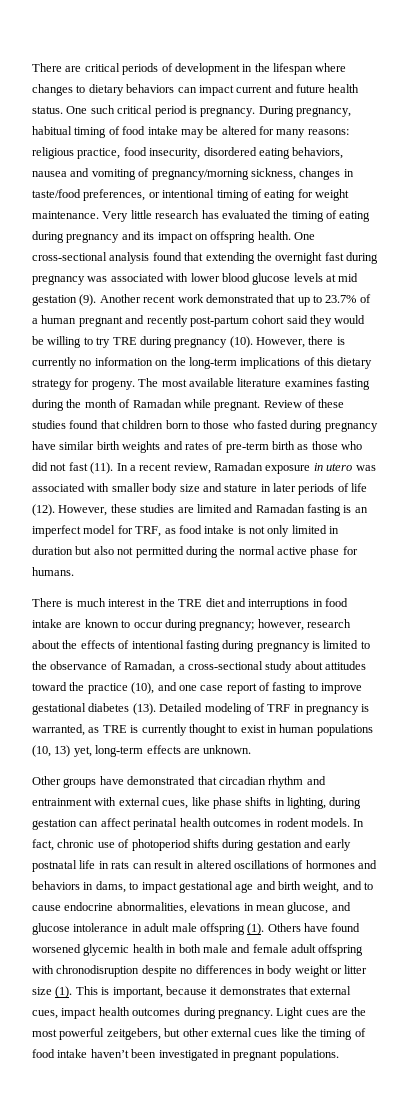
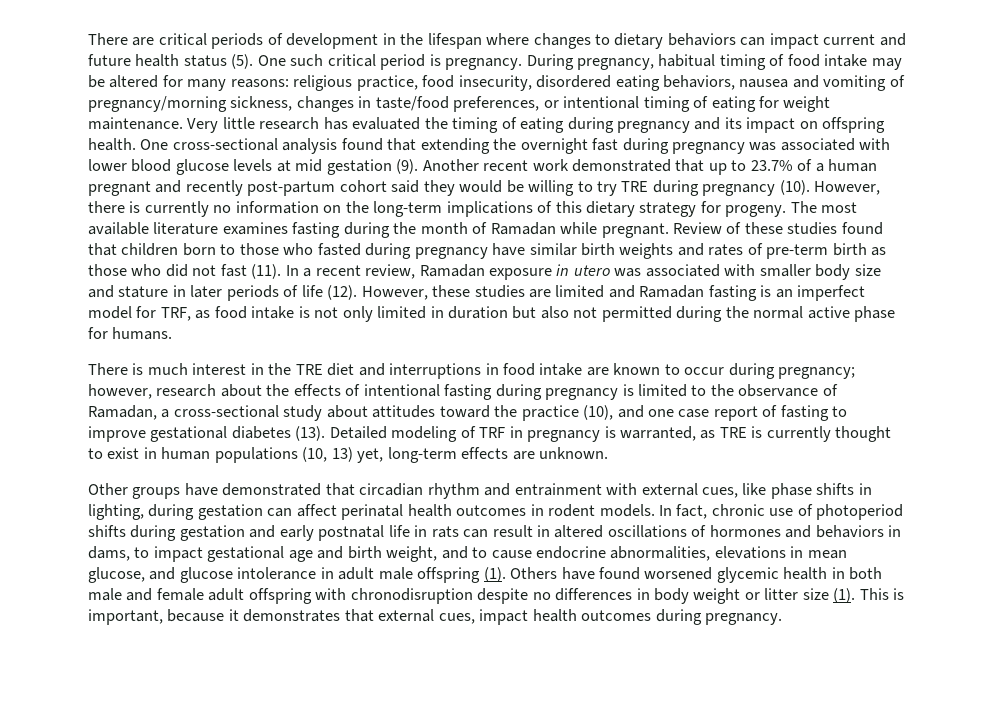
- There are critical periods of development in the lifespan where changes to dietary behaviors can impact current and future health status.
+ There are critical periods of development in the lifespan where changes to dietary behaviors can impact current and future health status (5).
- Light cues are the most powerful zeitgebers, but other external cues like the timing of food intake haven’t been investigated in pregnant populations.

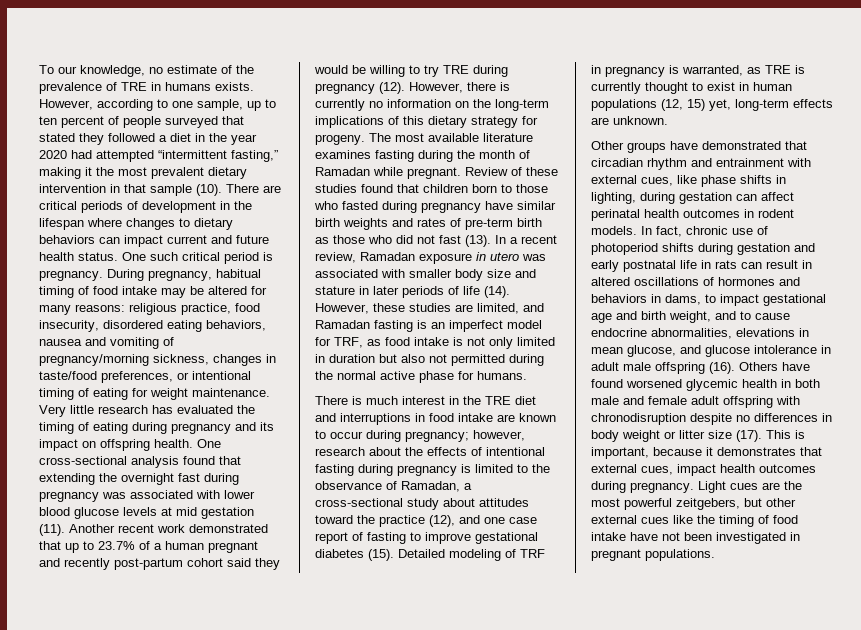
+ To our knowledge, no estimate of the prevalence of TRE in humans exists. However, according to one sample, up to ten percent of people surveyed that stated they followed a diet in the year 2020 had attempted “intermittent fasting,” making it the most prevalent dietary intervention in that sample (10).
- There are critical periods of development in the lifespan where changes to dietary behaviors can impact current and future health status (5).
+ There are critical periods of development in the lifespan where changes to dietary behaviors can impact current and future health status.
- One cross-sectional analysis found that extending the overnight fast during pregnancy was associated with lower blood glucose levels at mid gestation (9).
+ One cross-sectional analysis found that extending the overnight fast during pregnancy was associated with lower blood glucose levels at mid gestation (11).
- Another recent work demonstrated that up to 23.7% of a human pregnant and recently post-partum cohort said they would be willing to try TRE during pregnancy (10).
+ Another recent work demonstrated that up to 23.7% of a human pregnant and recently post-partum cohort said they would be willing to try TRE during pregnancy (12).
- Review of these studies found that children born to those who fasted during pregnancy have similar birth weights and rates of pre-term birth as those who did not fast (11).
+ Review of these studies found that children born to those who fasted during pregnancy have similar birth weights and rates of pre-term birth as those who did not fast (13).
- In a recent review, Ramadan exposure in utero was associated with smaller body size and stature in later periods of life (12).
+ In a recent review, Ramadan exposure in utero was associated with smaller body size and stature in later periods of life (14).
- However, these studies are limited and Ramadan fasting is an imperfect model for TRF, as food intake is not only limited in duration but also not permitted during the normal active phase for humans.
+ However, these studies are limited, and Ramadan fasting is an imperfect model for TRF, as food intake is not only limited in duration but also not permitted during the normal active phase for humans.
- There is much interest in the TRE diet and interruptions in food intake are known to occur during pregnancy; however, research about the effects of intentional fasting during pregnancy is limited to the observance of Ramadan, a cross-sectional study about attitudes toward the practice (10), and one case report of fasting to improve gestational diabetes (13).
+ There is much interest in the TRE diet and interruptions in food intake are known to occur during pregnancy; however, research about the effects of intentional fasting during pregnancy is limited to the observance of Ramadan, a cross-sectional study about attitudes toward the practice (12), and one case report of fasting to improve gestational diabetes (15).
- Detailed modeling of TRF in pregnancy is warranted, as TRE is currently thought to exist in human populations (10, 13) yet, long-term effects are unknown.
+ Detailed modeling of TRF in pregnancy is warranted, as TRE is currently thought to exist in human populations (12, 15) yet, long-term effects are unknown.
- In fact, chronic use of photoperiod shifts during gestation and early postnatal life in rats can result in altered oscillations of hormones and behaviors in dams, to impact gestational age and birth weight, and to cause endocrine abnormalities, elevations in mean glucose, and glucose intolerance in adult male offspring (1).
+ In fact, chronic use of photoperiod shifts during gestation and early postnatal life in rats can result in altered oscillations of hormones and behaviors in dams, to impact gestational age and birth weight, and to cause endocrine abnormalities, elevations in mean glucose, and glucose intolerance in adult male offspring (16).
- Others have found worsened glycemic health in both male and female adult offspring with chronodisruption despite no differences in body weight or litter size (1).
+ Others have found worsened glycemic health in both male and female adult offspring with chronodisruption despite no differences in body weight or litter size (17).
+ Light cues are the most powerful zeitgebers, but other external cues like the timing of food intake have not been investigated in pregnant populations.

